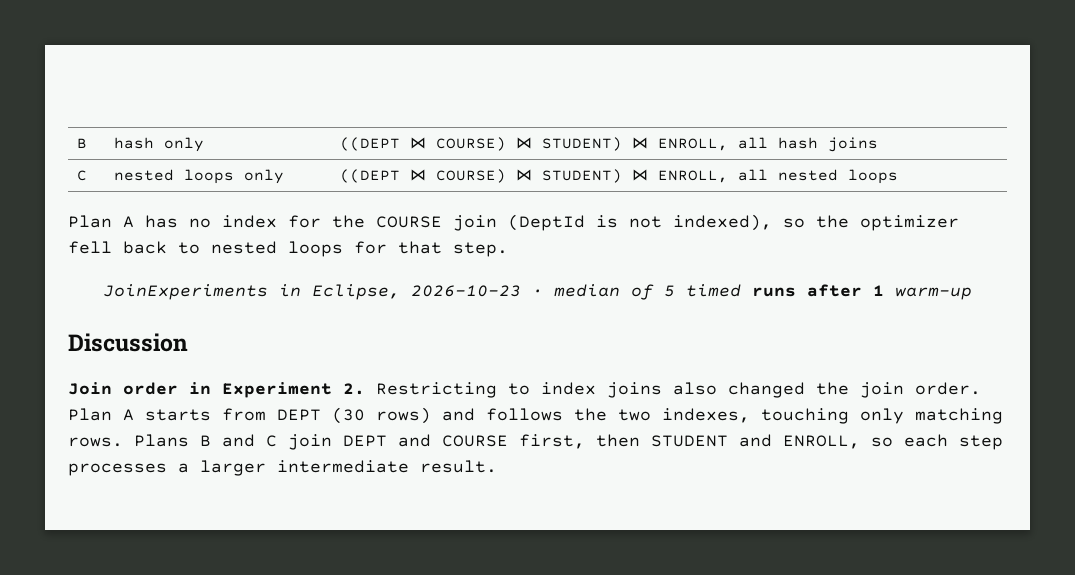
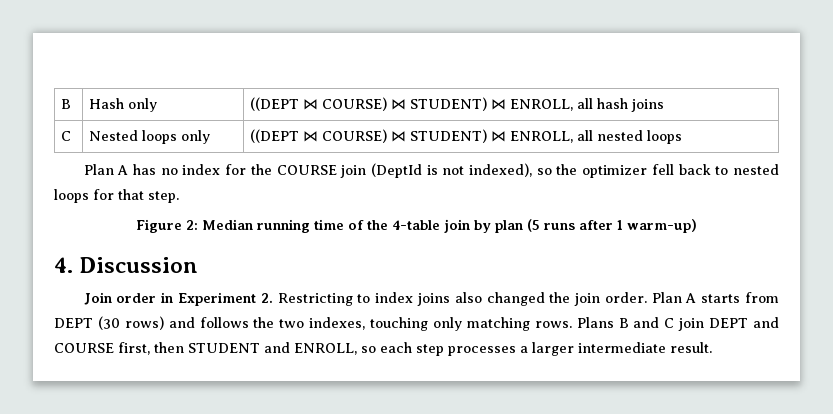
- B | hash only | ((DEPT ⋈ COURSE) ⋈ STUDENT) ⋈ ENROLL, all hash joins
+ B | Hash only | ((DEPT ⋈ COURSE) ⋈ STUDENT) ⋈ ENROLL, all hash joins
- C | nested loops only | ((DEPT ⋈ COURSE) ⋈ STUDENT) ⋈ ENROLL, all nested loops
+ C | Nested loops only | ((DEPT ⋈ COURSE) ⋈ STUDENT) ⋈ ENROLL, all nested loops
- JoinExperiments in Eclipse, 2026-10-23 · median of 5 timed runs after 1 warm-up
- Discussion
+ Figure 2: Median running time of the 4-table join by plan (5 runs after 1 warm-up)
+ 4. Discussion

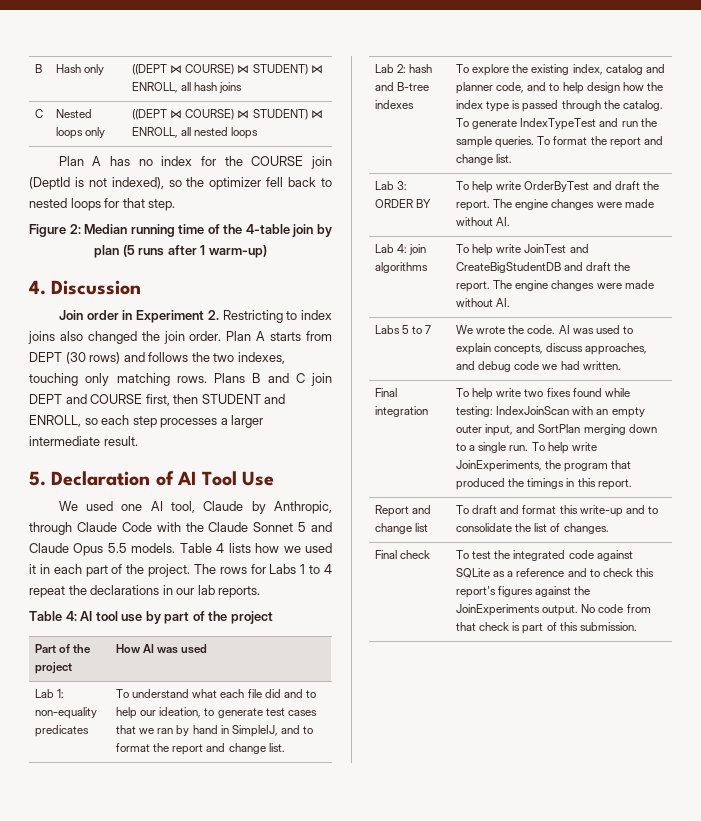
+ 5. Declaration of AI Tool Use
+ We used one AI tool, Claude by Anthropic, through Claude Code with the Claude Sonnet 5 and Claude Opus 5.5 models. Table 4 lists how we used it in each part of the project. The rows for Labs 1 to 4 repeat the declarations in our lab reports.
+ Table 4: AI tool use by part of the project
+ Part of the project | How AI was used
+ Lab 1: non-equality predicates | To understand what each file did and to help our ideation, to generate test cases that we ran by hand in SimpleIJ, and to format the report and change list.
+ Lab 2: hash and B-tree indexes | To explore the existing index, catalog and planner code, and to help design how the index type is passed through the catalog. To generate IndexTypeTest and run the sample queries. To format the report and change list.
+ Lab 3: ORDER BY | To help write OrderByTest and draft the report. The engine changes were made without AI.
+ Lab 4: join algorithms | To help write JoinTest and CreateBigStudentDB and draft the report. The engine changes were made without AI.
+ Labs 5 to 7 | We wrote the code. AI was used to explain concepts, discuss approaches, and debug code we had written.
+ Final integration | To help write two fixes found while testing: IndexJoinScan with an empty outer input, and SortPlan merging down to a single run. To help write JoinExperiments, the program that produced the timings in this report.
+ Report and change list | To draft and format this write-up and to consolidate the list of changes.
+ Final check | To test the integrated code against SQLite as a reference and to check this report's figures against the JoinExperiments output. No code from that check is part of this submission.

